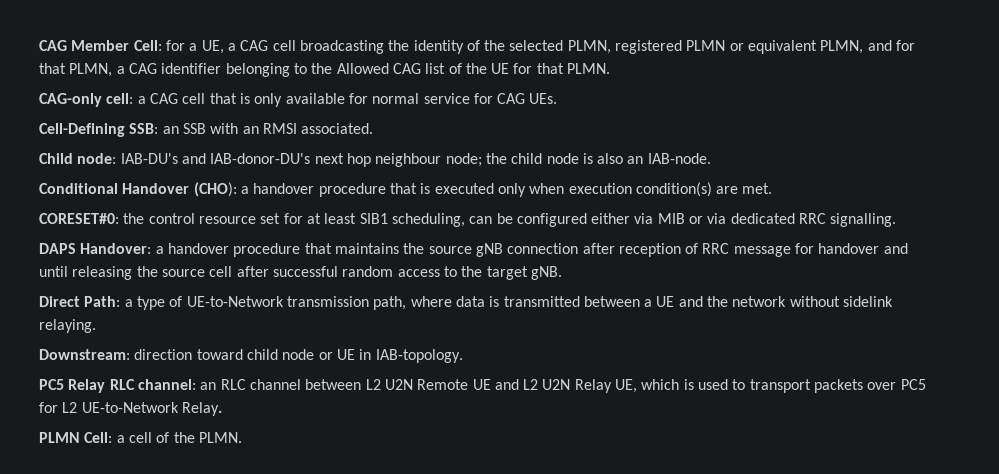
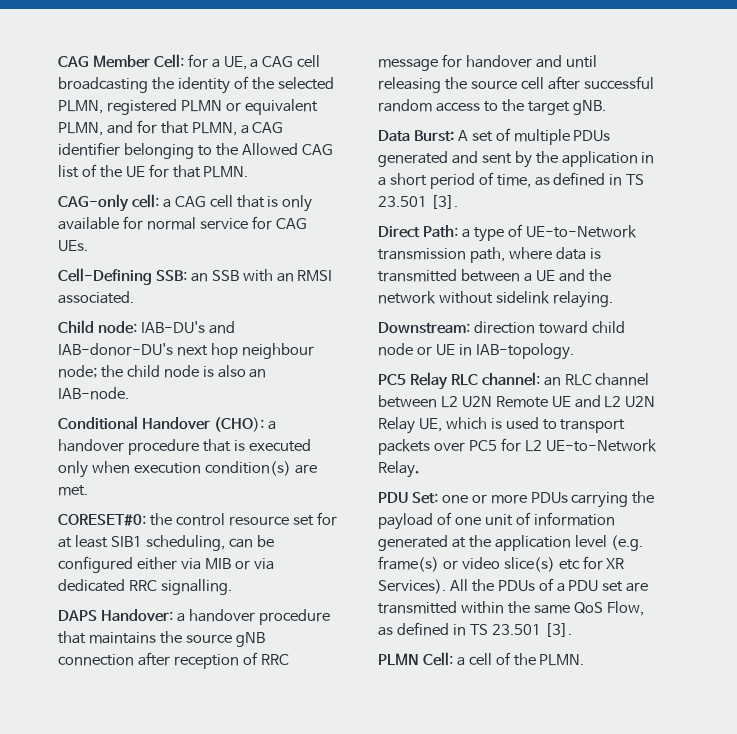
+ Data Burst: A set of multiple PDUs generated and sent by the application in a short period of time, as defined in TS 23.501 [3].
+ PDU Set: one or more PDUs carrying the payload of one unit of information generated at the application level (e.g. frame(s) or video slice(s) etc for XR Services). All the PDUs of a PDU set are transmitted within the same QoS Flow, as defined in TS 23.501 [3].

